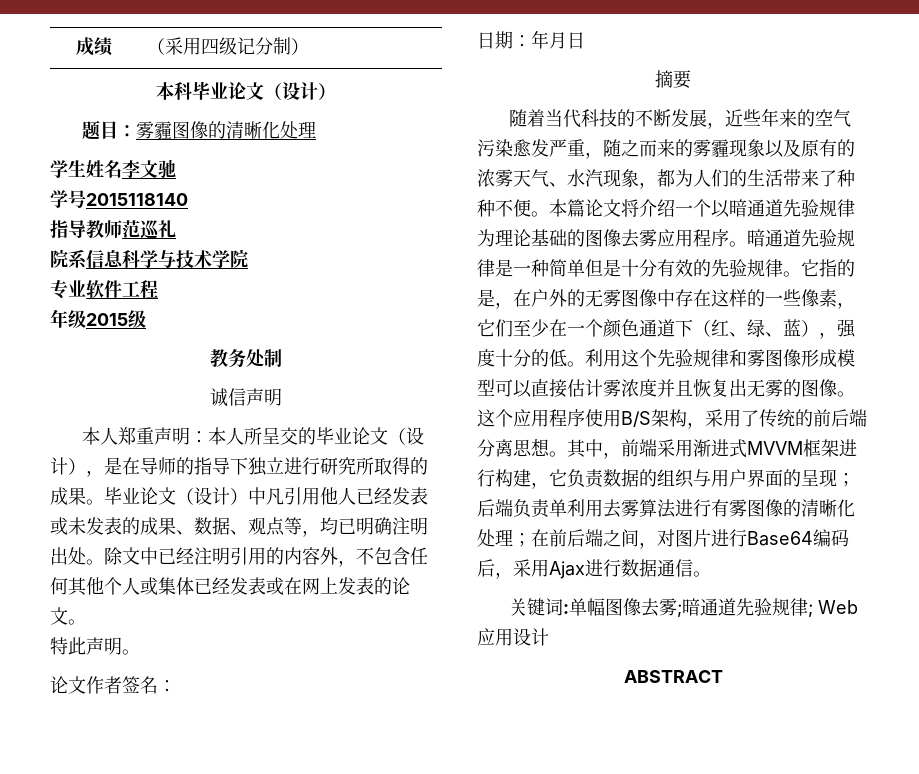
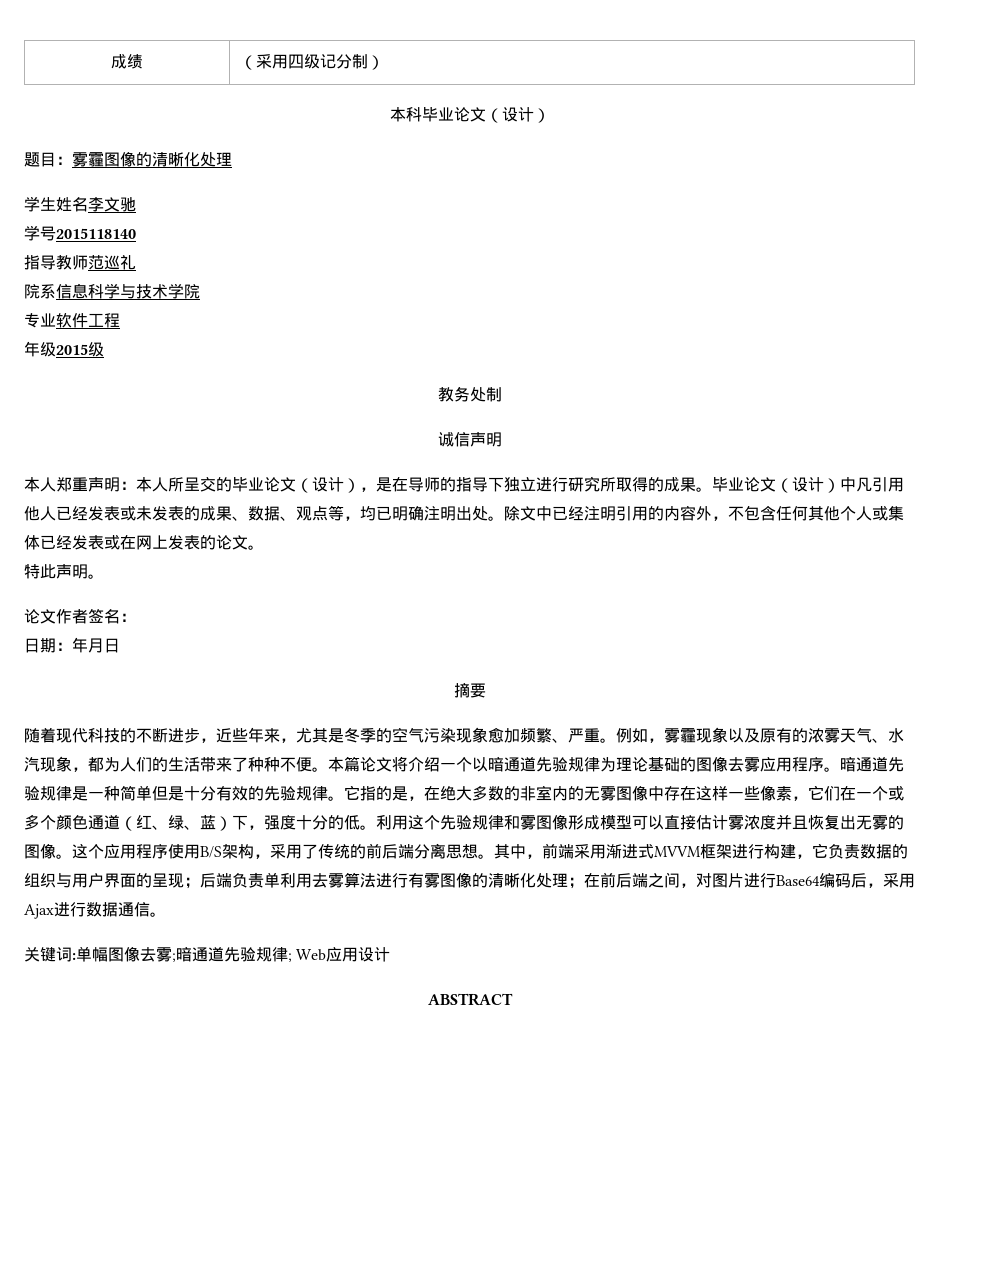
- 随着当代科技的不断发展，近些年来的空气污染愈发严重，随之而来的雾霾现象以及原有的浓雾天气、水汽现象，都为人们的生活带来了种种不便。
+ 随着现代科技的不断进步，近些年来，尤其是冬季的空气污染现象愈加频繁、严重。例如，雾霾现象以及原有的浓雾天气、水汽现象，都为人们的生活带来了种种不便。
- 它指的是，在户外的无雾图像中存在这样的一些像素，它们至少在一个颜色通道下（红、绿、蓝），强度十分的低。
+ 它指的是，在绝大多数的非室内的无雾图像中存在这样一些像素，它们在一个或多个颜色通道（红、绿、蓝）下，强度十分的低。

